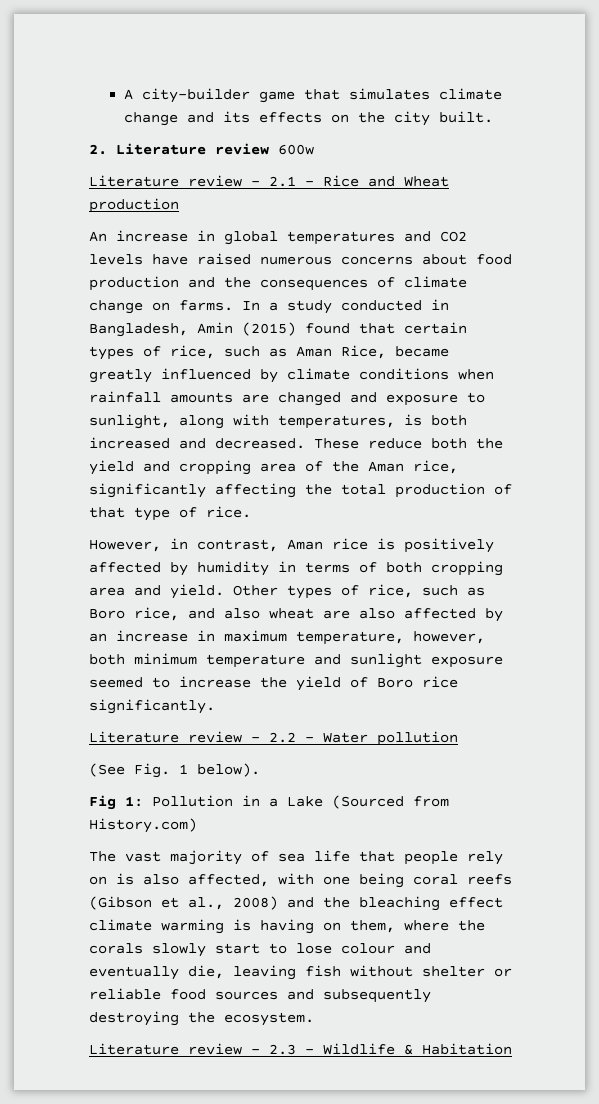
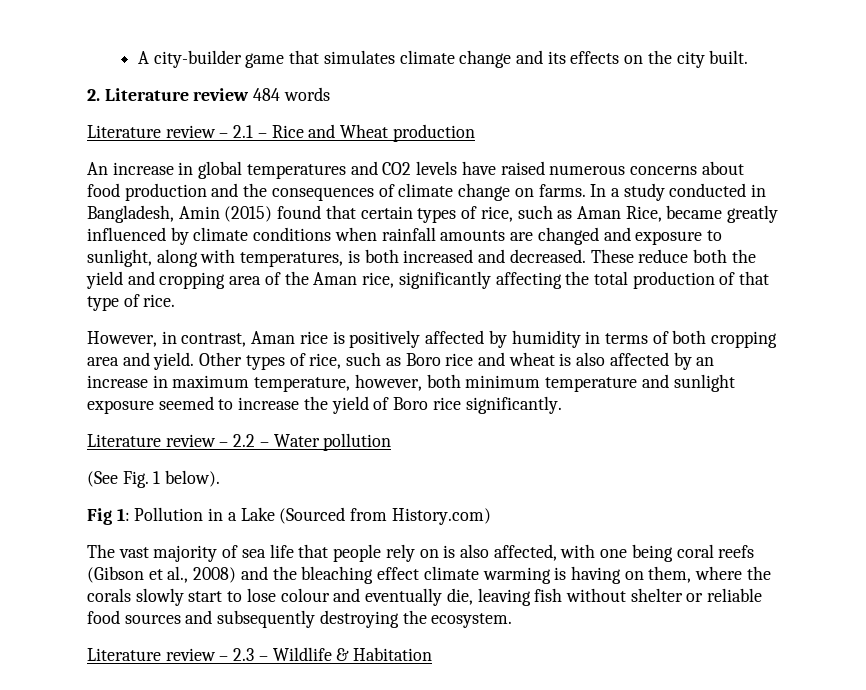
- 2. Literature review 600w
+ 2. Literature review 484 words
- Other types of rice, such as Boro rice, and also wheat are also affected by an increase in maximum temperature, however, both minimum temperature and sunlight exposure seemed to increase the yield of Boro rice significantly.
+ Other types of rice, such as Boro rice and wheat is also affected by an increase in maximum temperature, however, both minimum temperature and sunlight exposure seemed to increase the yield of Boro rice significantly.

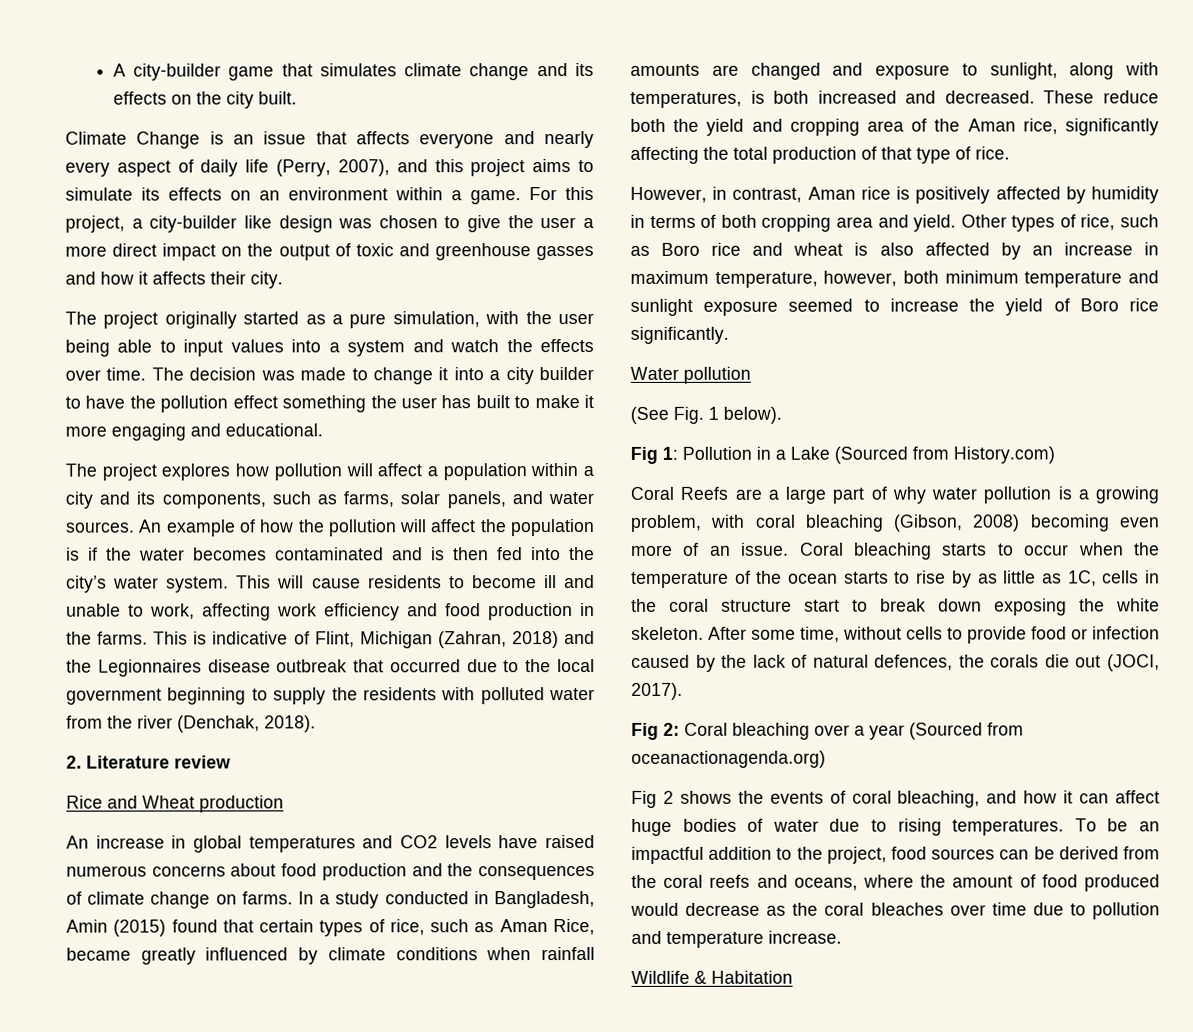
- 2. Literature review 484 words
- Literature review – 2.1 – Rice and Wheat production
+ Climate Change is an issue that affects everyone and nearly every aspect of daily life (Perry, 2007), and this project aims to simulate its effects on an environment within a game. For this project, a city-builder like design was chosen to give the user a more direct impact on the output of toxic and greenhouse gasses and how it affects their city.
+ The project originally started as a pure simulation, with the user being able to input values into a system and watch the effects over time. The decision was made to change it into a city builder to have the pollution effect something the user has built to make it more engaging and educational.
+ The project explores how pollution will affect a population within a city and its components, such as farms, solar panels, and water sources. An example of how the pollution will affect the population is if the water becomes contaminated and is then fed into the city’s water system. This will cause residents to become ill and unable to work, affecting work efficiency and food production in the farms. This is indicative of Flint, Michigan (Zahran, 2018) and the Legionnaires disease outbreak that occurred due to the local government beginning to supply the residents with polluted water from the river (Denchak, 2018).
+ 2. Literature review
+ Rice and Wheat production
- Literature review – 2.2 – Water pollution
+ Water pollution
- The vast majority of sea life that people rely on is also affected, with one being coral reefs (Gibson et al., 2008) and the bleaching effect climate warming is having on them, where the corals slowly start to lose colour and eventually die, leaving fish without shelter or reliable food sources and subsequently destroying the ecosystem.
- Literature review – 2.3 – Wildlife & Habitation
+ Coral Reefs are a large part of why water pollution is a growing problem, with coral bleaching (Gibson, 2008) becoming even more of an issue. Coral bleaching starts to occur when the temperature of the ocean starts to rise by as little as 1C, cells in the coral structure start to break down exposing the white skeleton. After some time, without cells to provide food or infection caused by the lack of natural defences, the corals die out (JOCI, 2017).
+ Fig 2: Coral bleaching over a year (Sourced from oceanactionagenda.org)
+ Fig 2 shows the events of coral bleaching, and how it can affect huge bodies of water due to rising temperatures. To be an impactful addition to the project, food sources can be derived from the coral reefs and oceans, where the amount of food produced would decrease as the coral bleaches over time due to pollution and temperature increase.
+ Wildlife & Habitation

